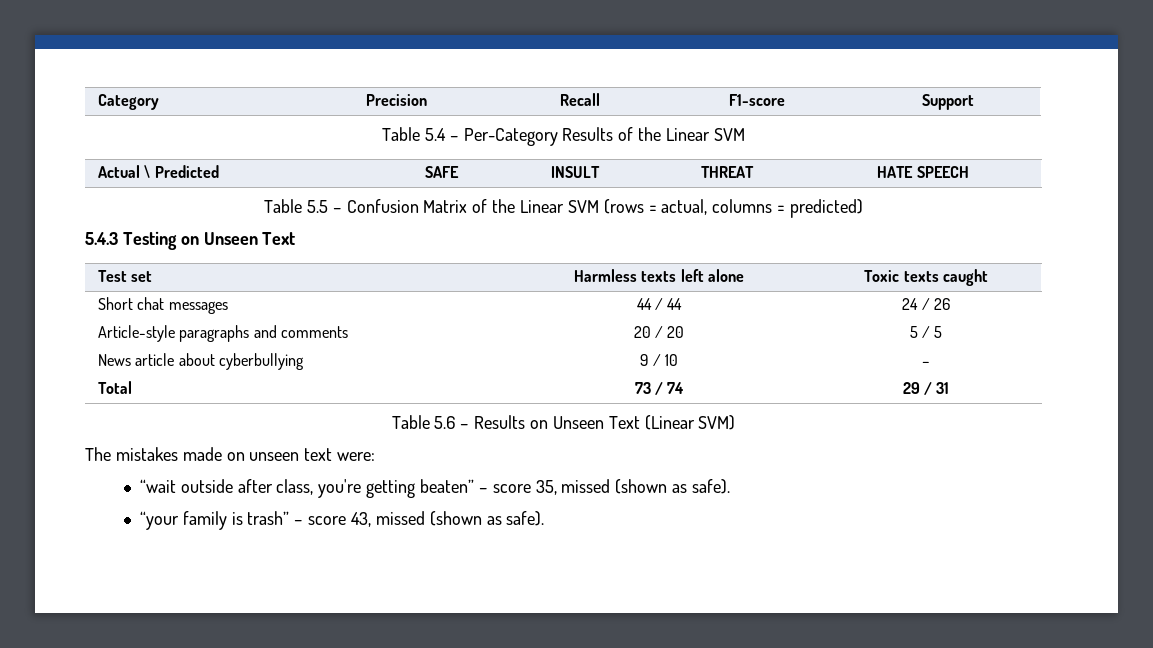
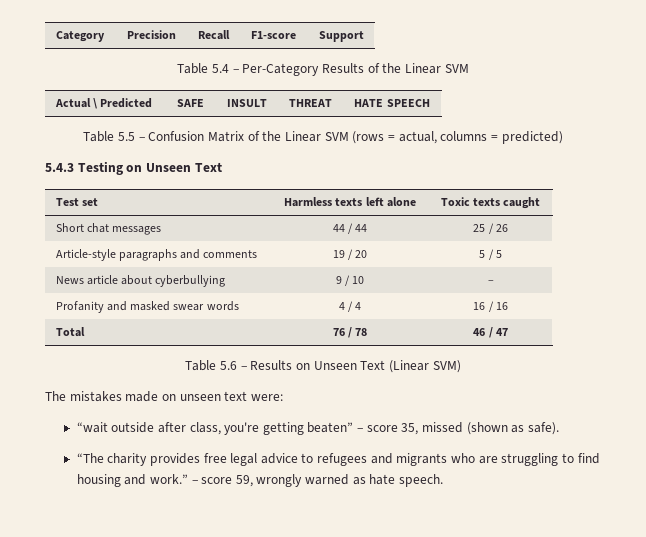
- Short chat messages | 44 / 44 | 24 / 26
+ Short chat messages | 44 / 44 | 25 / 26
- Article-style paragraphs and comments | 20 / 20 | 5 / 5
+ Article-style paragraphs and comments | 19 / 20 | 5 / 5
- Total | 73 / 74 | 29 / 31
+ Profanity and masked swear words | 4 / 4 | 16 / 16
+ Total | 76 / 78 | 46 / 47
- “your family is trash” – score 43, missed (shown as safe).
+ “The charity provides free legal advice to refugees and migrants who are struggling to find housing and work.” – score 59, wrongly warned as hate speech.

